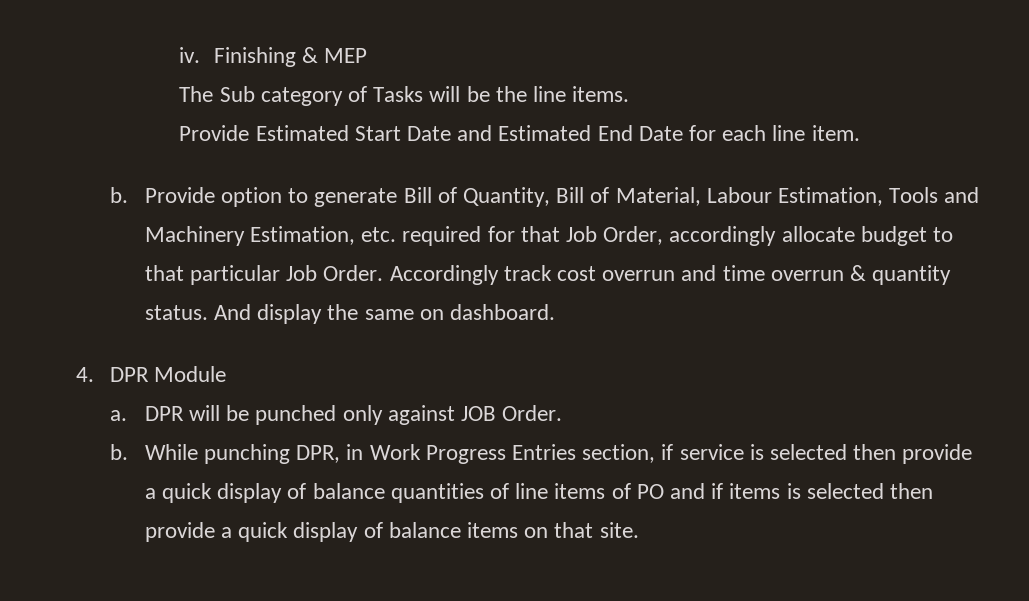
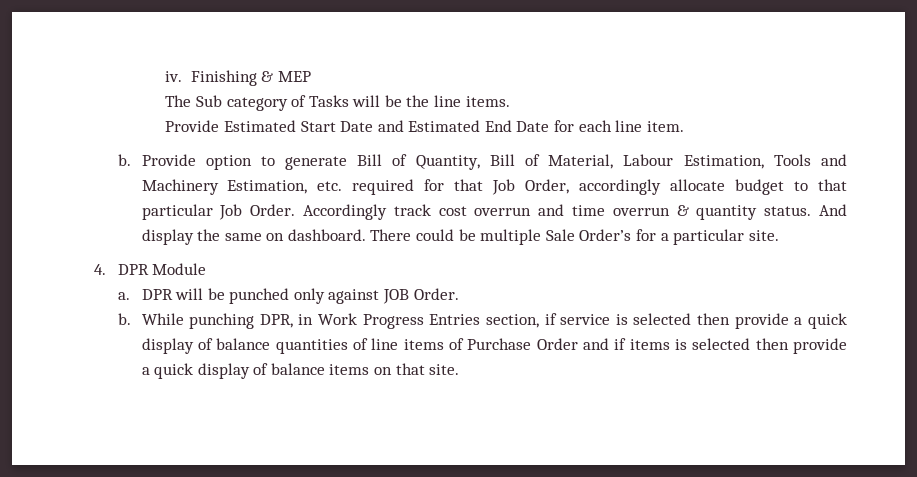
+ There could be multiple Sale Order’s for a particular site.
- While punching DPR, in Work Progress Entries section, if service is selected then provide a quick display of balance quantities of line items of PO and if items is selected then provide a quick display of balance items on that site.
+ While punching DPR, in Work Progress Entries section, if service is selected then provide a quick display of balance quantities of line items of Purchase Order and if items is selected then provide a quick display of balance items on that site.

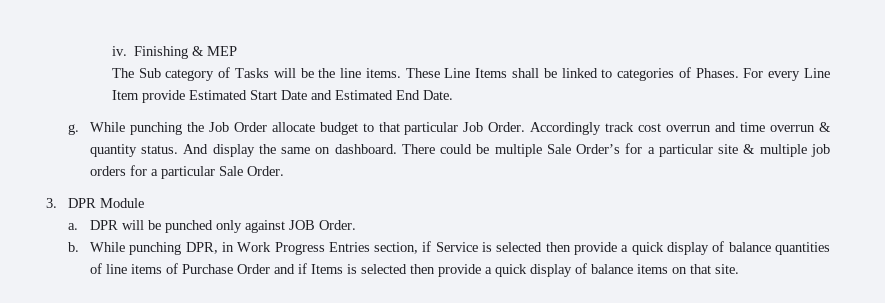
- The Sub category of Tasks will be the line items.
- Provide Estimated Start Date and Estimated End Date for each line item.
- b. Provide option to generate Bill of Quantity, Bill of Material, Labour Estimation, Tools and Machinery Estimation, etc. required for that Job Order, accordingly allocate budget to that particular Job Order.
+ The Sub category of Tasks will be the line items. These Line Items shall be linked to categories of Phases. For every Line Item provide Estimated Start Date and Estimated End Date.
+ g. While punching the Job Order allocate budget to that particular Job Order.
- There could be multiple Sale Order’s for a particular site.
- 4. DPR Module
+ There could be multiple Sale Order’s for a particular site & multiple job orders for a particular Sale Order.
+ 3. DPR Module
- While punching DPR, in Work Progress Entries section, if service is selected then provide a quick display of balance quantities of line items of Purchase Order and if items is selected then provide a quick display of balance items on that site.
+ While punching DPR, in Work Progress Entries section, if Service is selected then provide a quick display of balance quantities of line items of Purchase Order and if Items is selected then provide a quick display of balance items on that site.

